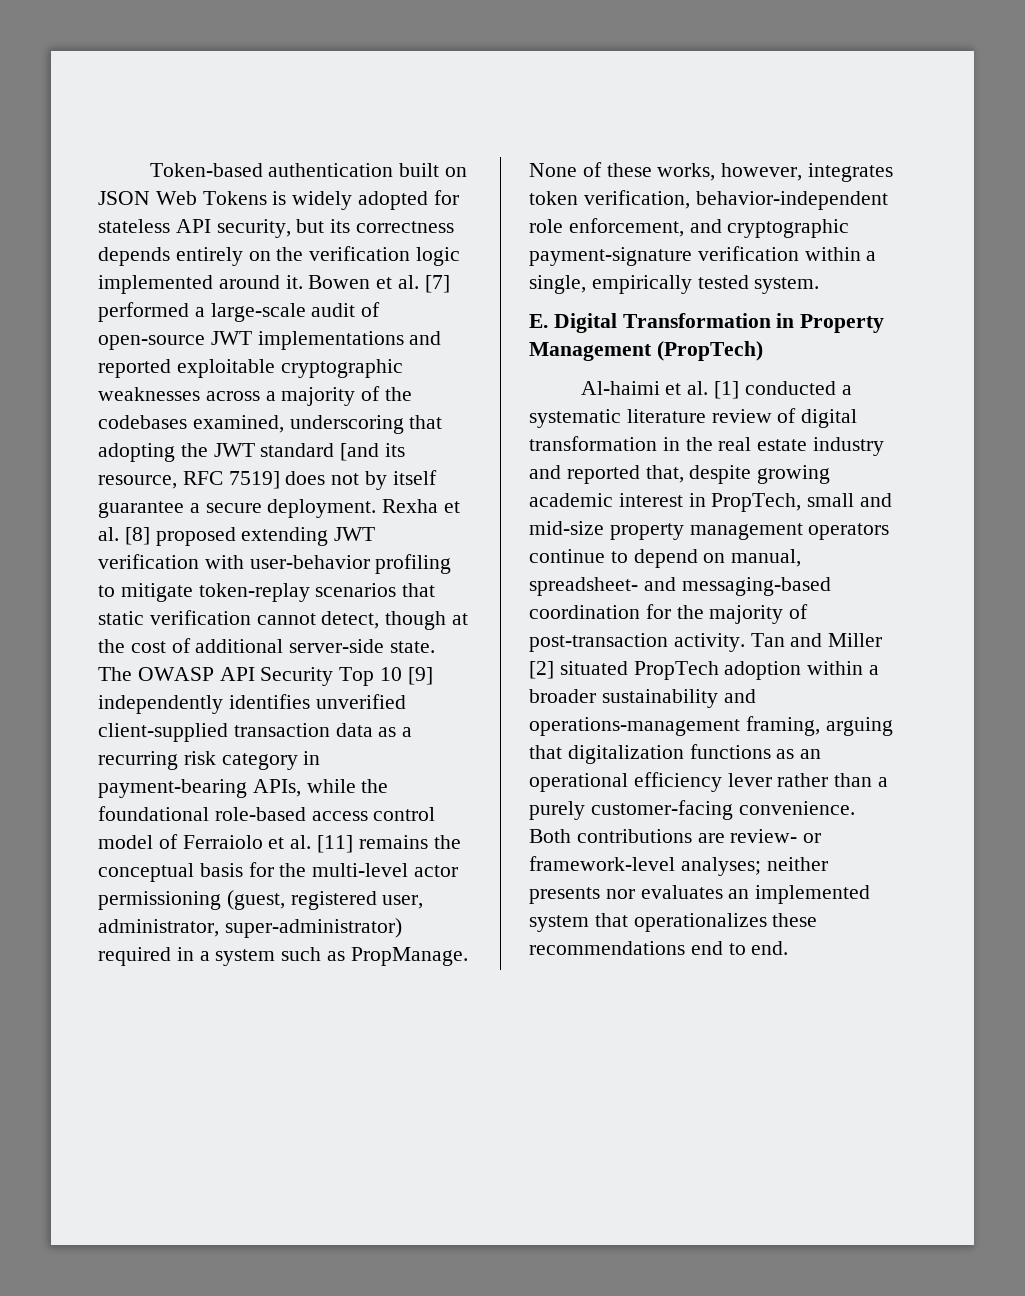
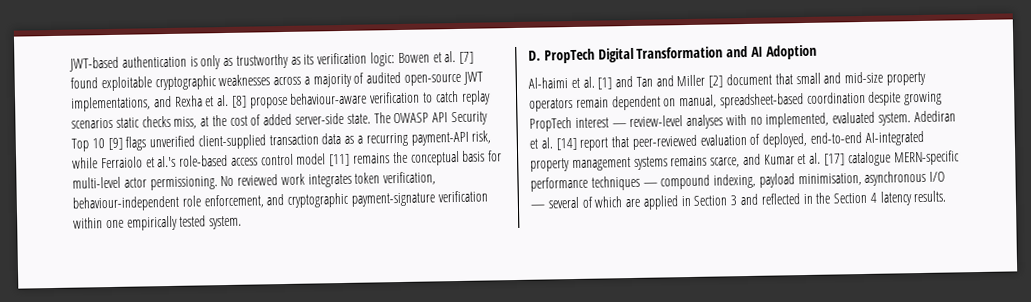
- Token-based authentication built on JSON Web Tokens is widely adopted for stateless API security, but its correctness depends entirely on the verification logic implemented around it. Bowen et al. [7] performed a large-scale audit of open-source JWT implementations and reported exploitable cryptographic weaknesses across a majority of the codebases examined, underscoring that adopting the JWT standard [and its resource, RFC 7519] does not by itself guarantee a secure deployment. Rexha et al. [8] proposed extending JWT verification with user-behavior profiling to mitigate token-replay scenarios that static verification cannot detect, though at the cost of additional server-side state.
+ JWT-based authentication is only as trustworthy as its verification logic: Bowen et al. [7] found exploitable cryptographic weaknesses across a majority of audited open-source JWT implementations, and Rexha et al. [8] propose behaviour-aware verification to catch replay scenarios static checks miss, at the cost of added server-side state.
- The OWASP API Security Top 10 [9] independently identifies unverified client-supplied transaction data as a recurring risk category in payment-bearing APIs, while the foundational role-based access control model of Ferraiolo et al. [11] remains the conceptual basis for the multi-level actor permissioning (guest, registered user, administrator, super-administrator) required in a system such as PropManage. None of these works, however, integrates token verification, behavior-independent role enforcement, and cryptographic payment-signature verification within a single, empirically tested system.
+ The OWASP API Security Top 10 [9] flags unverified client-supplied transaction data as a recurring payment-API risk, while Ferraiolo et al.'s role-based access control model [11] remains the conceptual basis for multi-level actor permissioning. No reviewed work integrates token verification, behaviour-independent role enforcement, and cryptographic payment-signature verification within one empirically tested system.
- E. Digital Transformation in Property Management (PropTech)
- Al-haimi et al. [1] conducted a systematic literature review of digital transformation in the real estate industry and reported that, despite growing academic interest in PropTech, small and mid-size property management operators continue to depend on manual, spreadsheet- and messaging-based coordination for the majority of post-transaction activity. Tan and Miller [2] situated PropTech adoption within a broader sustainability and operations-management framing, arguing that digitalization functions as an operational efficiency lever rather than a purely customer-facing convenience. Both contributions are review- or framework-level analyses; neither presents nor evaluates an implemented system that operationalizes these recommendations end to end.
+ D. PropTech Digital Transformation and AI Adoption
+ Al-haimi et al. [1] and Tan and Miller [2] document that small and mid-size property operators remain dependent on manual, spreadsheet-based coordination despite growing PropTech interest — review-level analyses with no implemented, evaluated system. Adediran et al. [14] report that peer-reviewed evaluation of deployed, end-to-end AI-integrated property management systems remains scarce, and Kumar et al. [17] catalogue MERN-specific performance techniques — compound indexing, payload minimisation, asynchronous I/O — several of which are applied in Section 3 and reflected in the Section 4 latency results.

